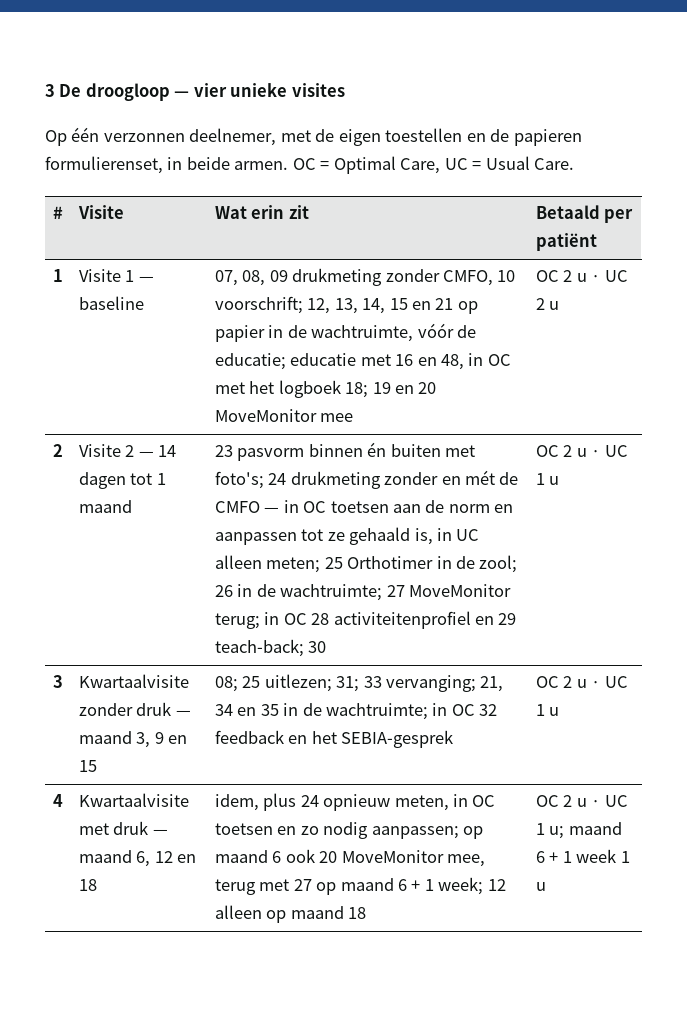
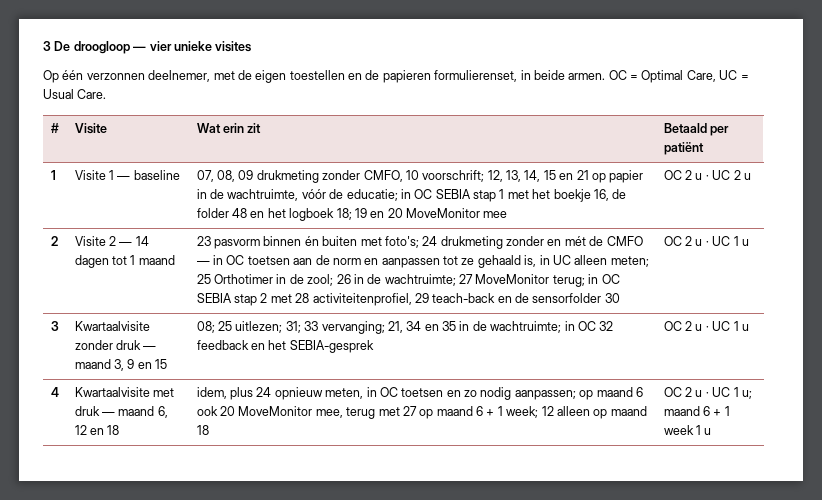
- 07, 08, 09 drukmeting zonder CMFO, 10 voorschrift; 12, 13, 14, 15 en 21 op papier in de wachtruimte, vóór de educatie; educatie met 16 en 48, in OC met het logboek 18; 19 en 20 MoveMonitor mee
+ 07, 08, 09 drukmeting zonder CMFO, 10 voorschrift; 12, 13, 14, 15 en 21 op papier in de wachtruimte, vóór de educatie; in OC SEBIA stap 1 met het boekje 16, de folder 48 en het logboek 18; 19 en 20 MoveMonitor mee
- 23 pasvorm binnen én buiten met foto's; 24 drukmeting zonder en mét de CMFO — in OC toetsen aan de norm en aanpassen tot ze gehaald is, in UC alleen meten; 25 Orthotimer in de zool; 26 in de wachtruimte; 27 MoveMonitor terug; in OC 28 activiteitenprofiel en 29 teach-back; 30
+ 23 pasvorm binnen én buiten met foto's; 24 drukmeting zonder en mét de CMFO — in OC toetsen aan de norm en aanpassen tot ze gehaald is, in UC alleen meten; 25 Orthotimer in de zool; 26 in de wachtruimte; 27 MoveMonitor terug; in OC SEBIA stap 2 met 28 activiteitenprofiel, 29 teach-back en de sensorfolder 30

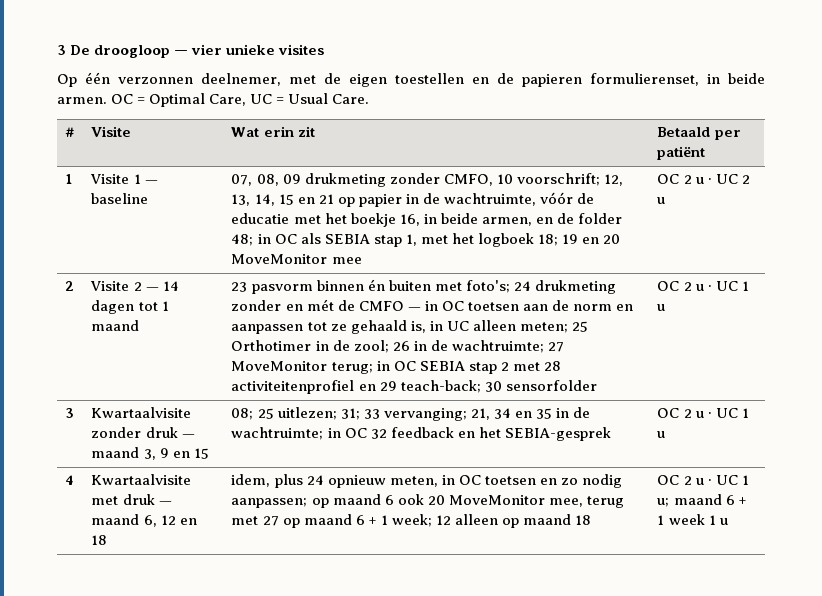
- 07, 08, 09 drukmeting zonder CMFO, 10 voorschrift; 12, 13, 14, 15 en 21 op papier in de wachtruimte, vóór de educatie; in OC SEBIA stap 1 met het boekje 16, de folder 48 en het logboek 18; 19 en 20 MoveMonitor mee
+ 07, 08, 09 drukmeting zonder CMFO, 10 voorschrift; 12, 13, 14, 15 en 21 op papier in de wachtruimte, vóór de educatie met het boekje 16, in beide armen, en de folder 48; in OC als SEBIA stap 1, met het logboek 18; 19 en 20 MoveMonitor mee
- 23 pasvorm binnen én buiten met foto's; 24 drukmeting zonder en mét de CMFO — in OC toetsen aan de norm en aanpassen tot ze gehaald is, in UC alleen meten; 25 Orthotimer in de zool; 26 in de wachtruimte; 27 MoveMonitor terug; in OC SEBIA stap 2 met 28 activiteitenprofiel, 29 teach-back en de sensorfolder 30
+ 23 pasvorm binnen én buiten met foto's; 24 drukmeting zonder en mét de CMFO — in OC toetsen aan de norm en aanpassen tot ze gehaald is, in UC alleen meten; 25 Orthotimer in de zool; 26 in de wachtruimte; 27 MoveMonitor terug; in OC SEBIA stap 2 met 28 activiteitenprofiel en 29 teach-back; 30 sensorfolder

